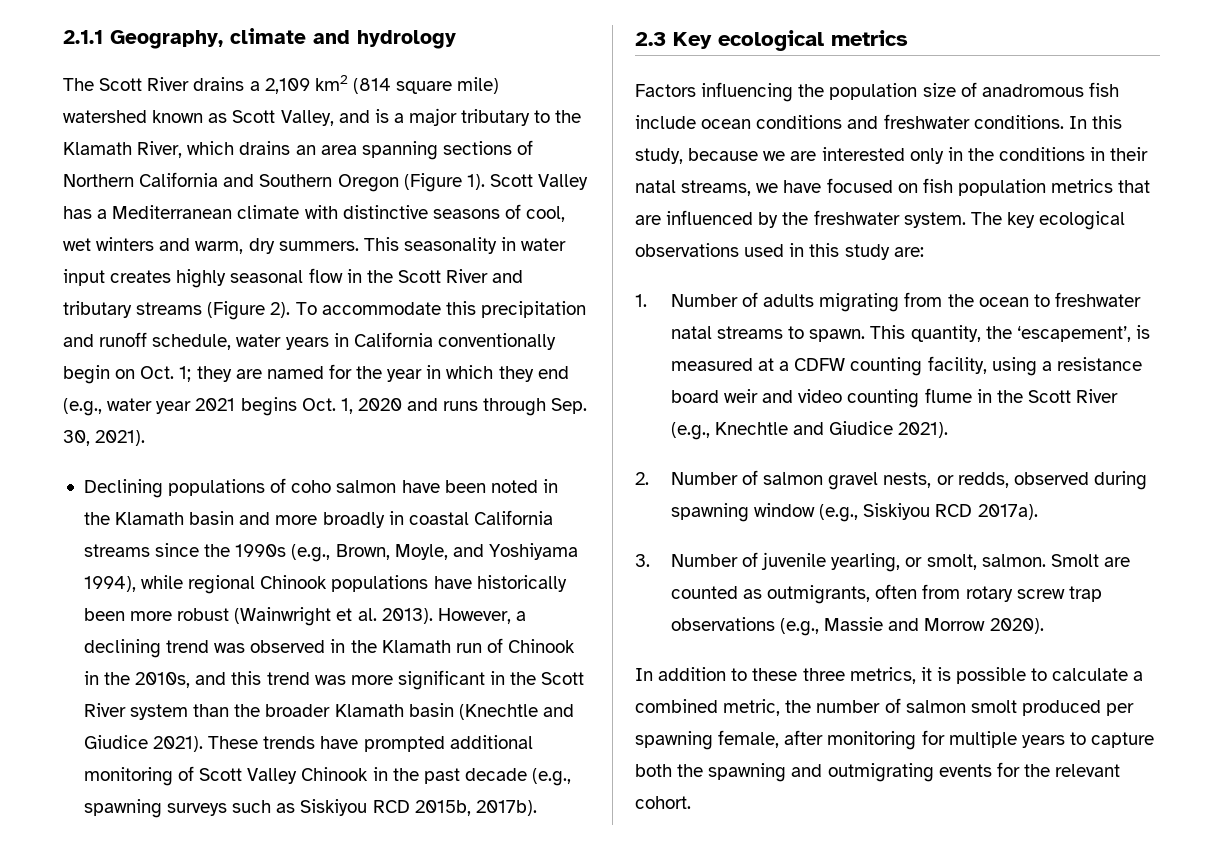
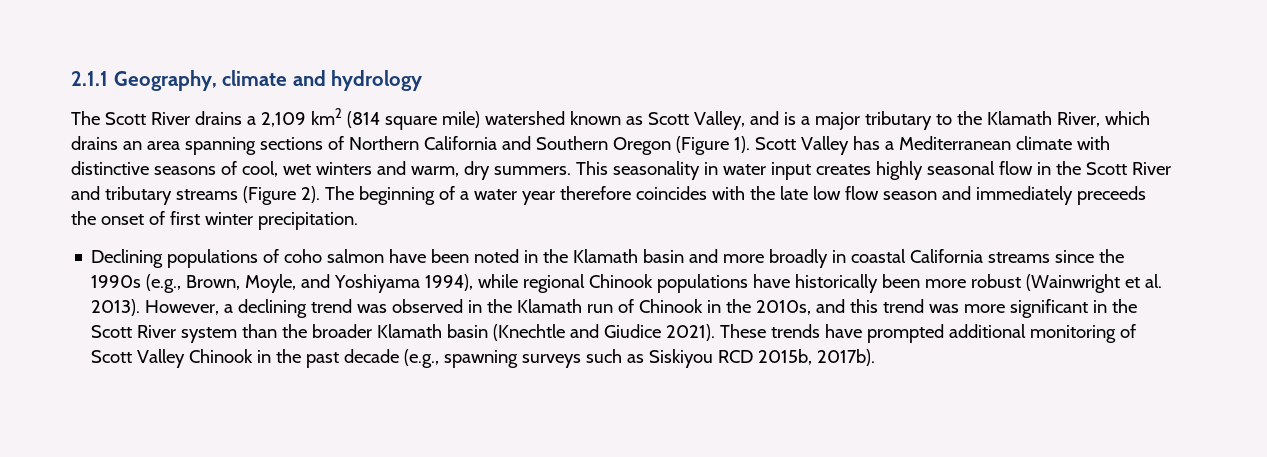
- To accommodate this precipitation and runoff schedule, water years in California conventionally begin on Oct. 1; they are named for the year in which they end (e.g., water year 2021 begins Oct. 1, 2020 and runs through Sep. 30, 2021).
+ The beginning of a water year therefore coincides with the late low flow season and immediately preceeds the onset of first winter precipitation.
- 2.3 Key ecological metrics
- Factors influencing the population size of anadromous fish include ocean conditions and freshwater conditions. In this study, because we are interested only in the conditions in their natal streams, we have focused on fish population metrics that are influenced by the freshwater system. The key ecological observations used in this study are:
- 1. Number of adults migrating from the ocean to freshwater natal streams to spawn. This quantity, the ‘escapement’, is measured at a CDFW counting facility, using a resistance board weir and video counting flume in the Scott River (e.g., Knechtle and Giudice 2021).
- 2. Number of salmon gravel nests, or redds, observed during spawning window (e.g., Siskiyou RCD 2017a).
- 3. Number of juvenile yearling, or smolt, salmon. Smolt are counted as outmigrants, often from rotary screw trap observations (e.g., Massie and Morrow 2020).
- In addition to these three metrics, it is possible to calculate a combined metric, the number of salmon smolt produced per spawning female, after monitoring for multiple years to capture both the spawning and outmigrating events for the relevant cohort.

